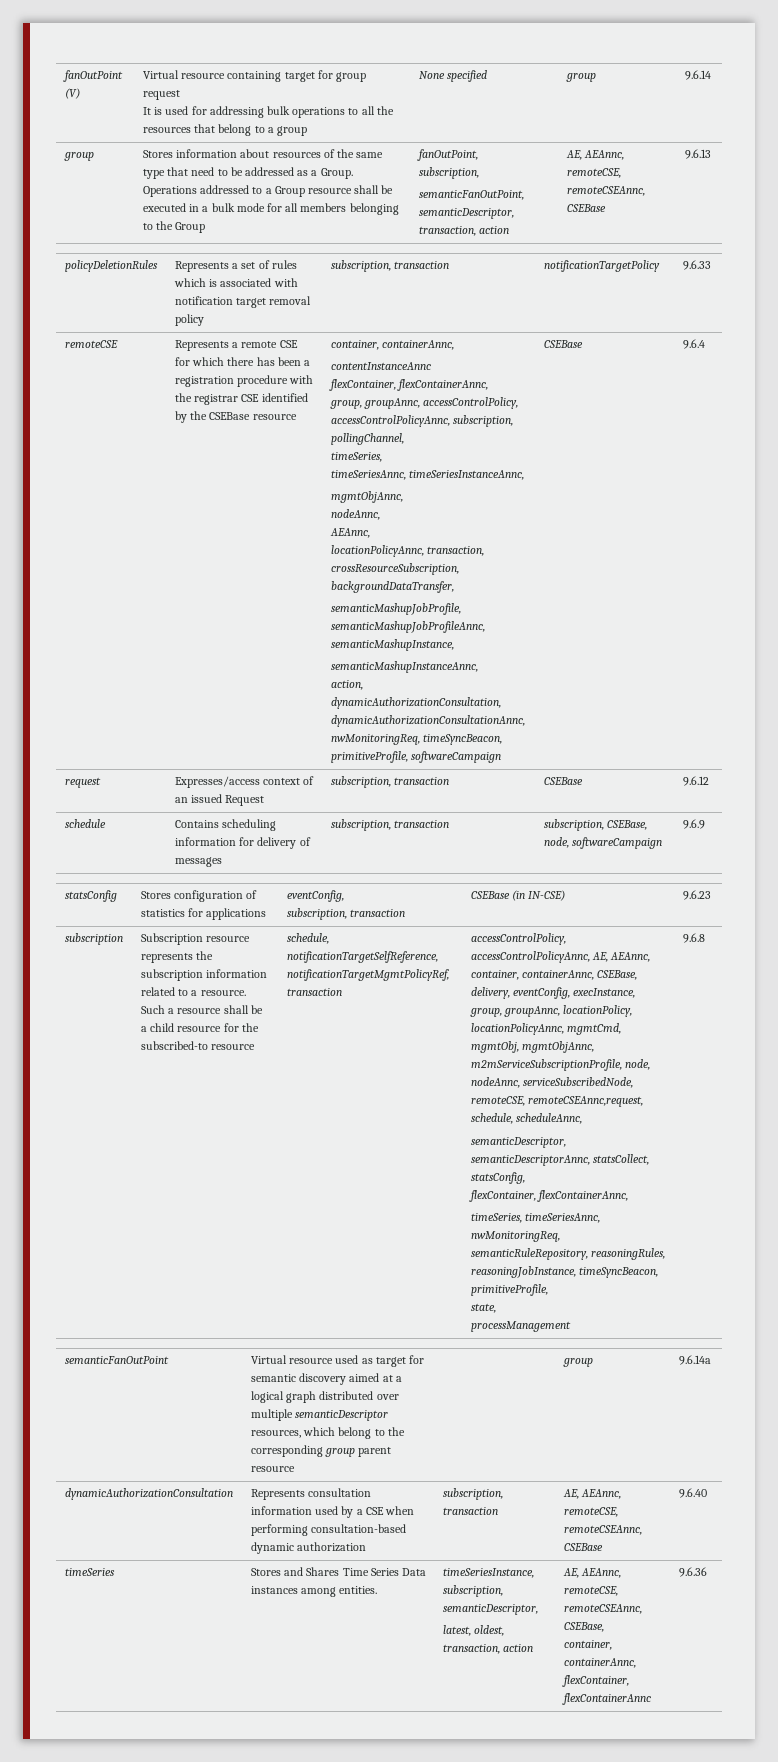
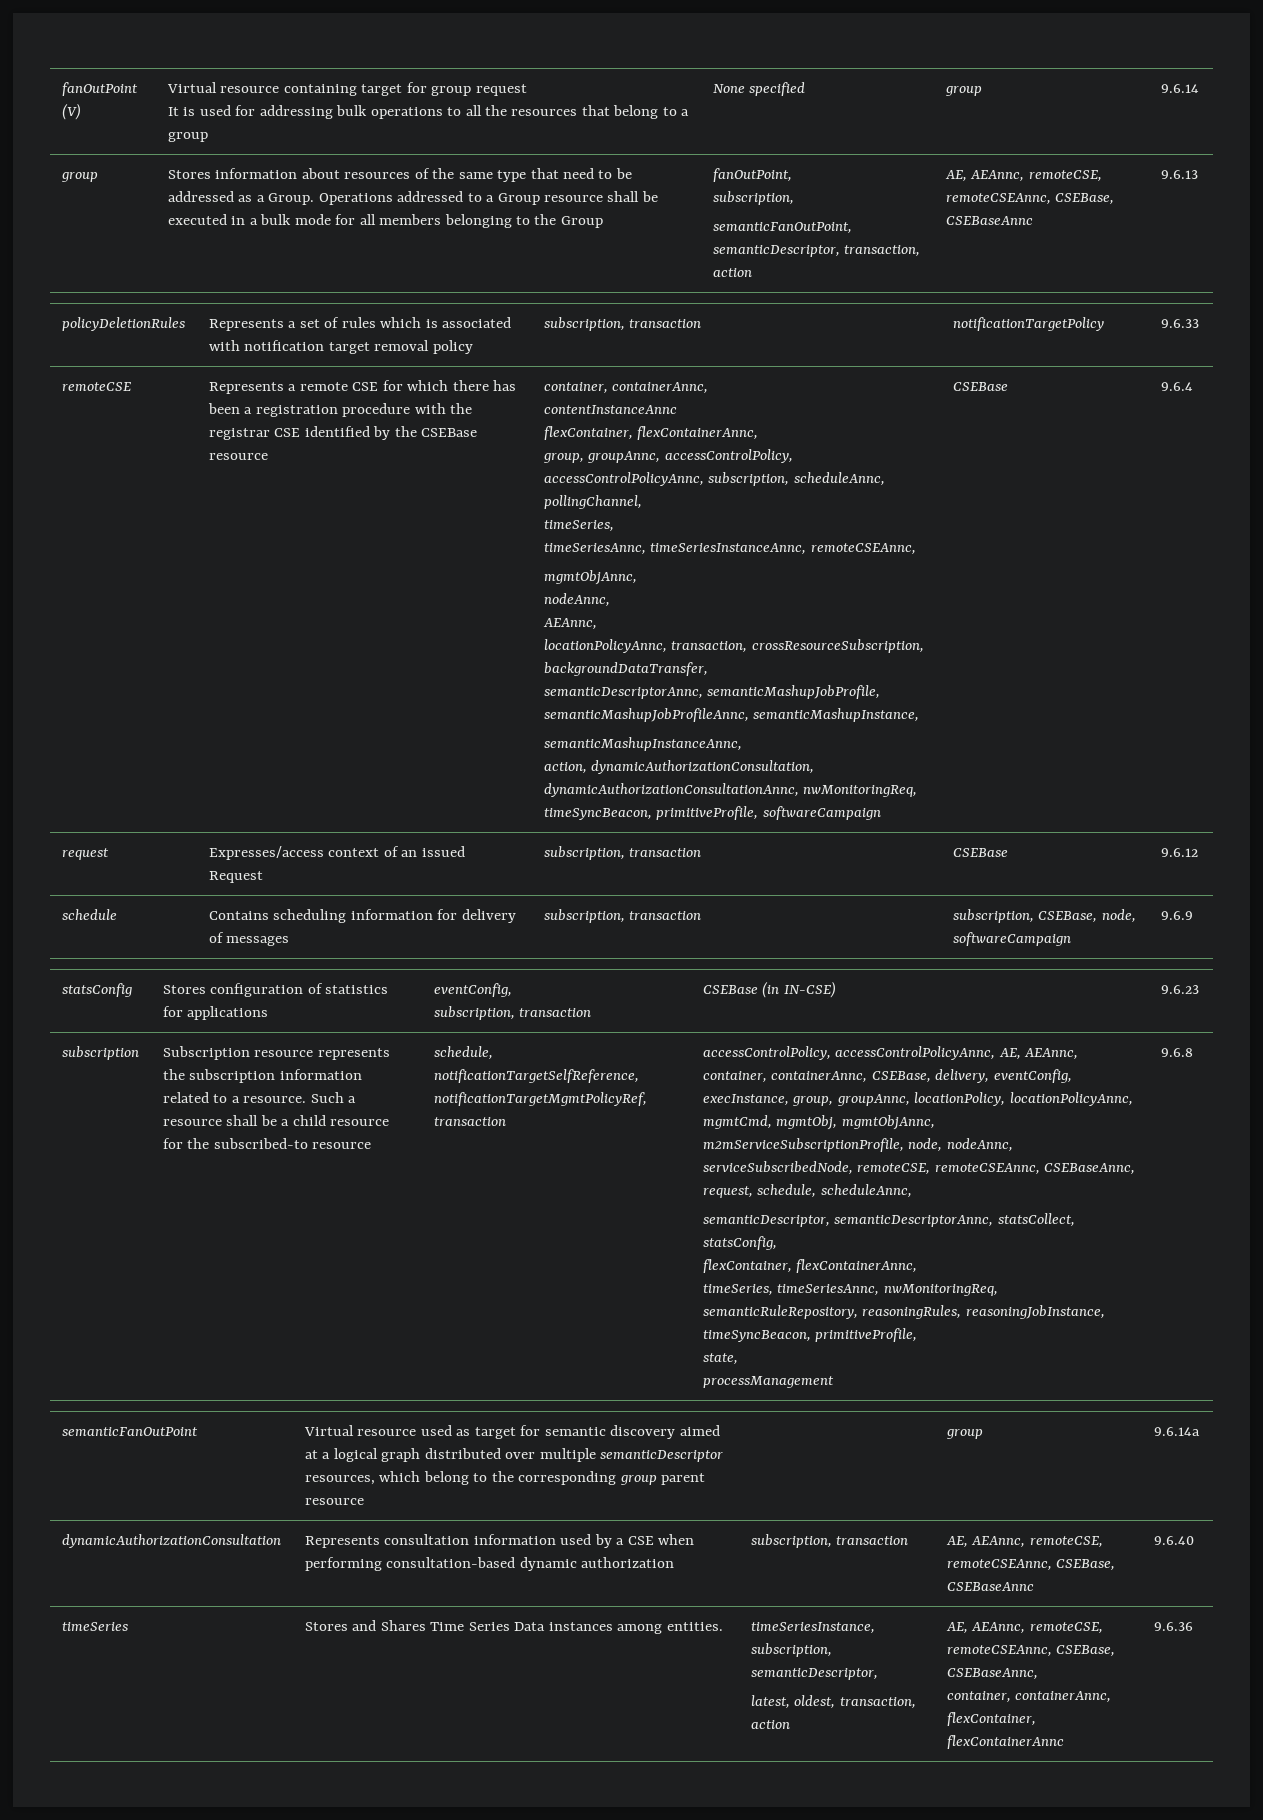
- semanticFanOutPoint, semanticDescriptor, transaction, action | AE, AEAnnc, remoteCSE, remoteCSEAnnc, CSEBase
+ semanticFanOutPoint, semanticDescriptor, transaction, action | AE, AEAnnc, remoteCSE, remoteCSEAnnc, CSEBase, CSEBaseAnnc
- group, groupAnnc, accessControlPolicy, accessControlPolicyAnnc, subscription, pollingChannel,
+ group, groupAnnc, accessControlPolicy, accessControlPolicyAnnc, subscription, scheduleAnnc, pollingChannel,
- timeSeriesAnnc, timeSeriesInstanceAnnc,
+ timeSeriesAnnc, timeSeriesInstanceAnnc, remoteCSEAnnc,
- semanticMashupJobProfile, semanticMashupJobProfileAnnc, semanticMashupInstance,
+ semanticDescriptorAnnc, semanticMashupJobProfile, semanticMashupJobProfileAnnc, semanticMashupInstance,
- accessControlPolicy, accessControlPolicyAnnc, AE, AEAnnc, container, containerAnnc, CSEBase, delivery, eventConfig, execInstance, group, groupAnnc, locationPolicy, locationPolicyAnnc, mgmtCmd, mgmtObj, mgmtObjAnnc, m2mServiceSubscriptionProfile, node, nodeAnnc, serviceSubscribedNode, remoteCSE, remoteCSEAnnc,request, schedule, scheduleAnnc,
+ accessControlPolicy, accessControlPolicyAnnc, AE, AEAnnc, container, containerAnnc, CSEBase, delivery, eventConfig, execInstance, group, groupAnnc, locationPolicy, locationPolicyAnnc, mgmtCmd, mgmtObj, mgmtObjAnnc, m2mServiceSubscriptionProfile, node, nodeAnnc, serviceSubscribedNode, remoteCSE, remoteCSEAnnc, CSEBaseAnnc, request, schedule, scheduleAnnc,
- dynamicAuthorizationConsultation | Represents consultation information used by a CSE when performing consultation-based dynamic authorization | subscription, transaction | AE, AEAnnc, remoteCSE, remoteCSEAnnc, CSEBase | 9.6.40
+ dynamicAuthorizationConsultation | Represents consultation information used by a CSE when performing consultation-based dynamic authorization | subscription, transaction | AE, AEAnnc, remoteCSE, remoteCSEAnnc, CSEBase, CSEBaseAnnc | 9.6.40
  timeSeries | Stores and Shares Time Series Data instances among entities. | timeSeriesInstance, subscription, semanticDescriptor,
- latest, oldest, transaction, action | AE, AEAnnc, remoteCSE, remoteCSEAnnc, CSEBase,
+ latest, oldest, transaction, action | AE, AEAnnc, remoteCSE, remoteCSEAnnc, CSEBase, CSEBaseAnnc,

